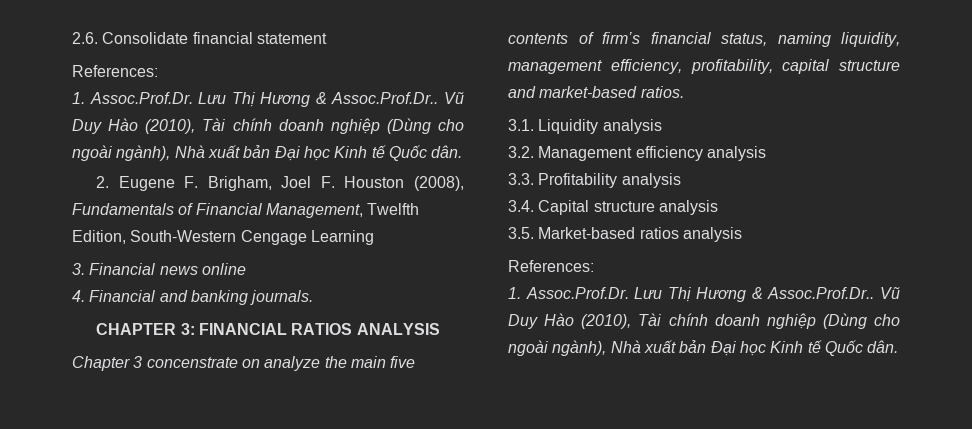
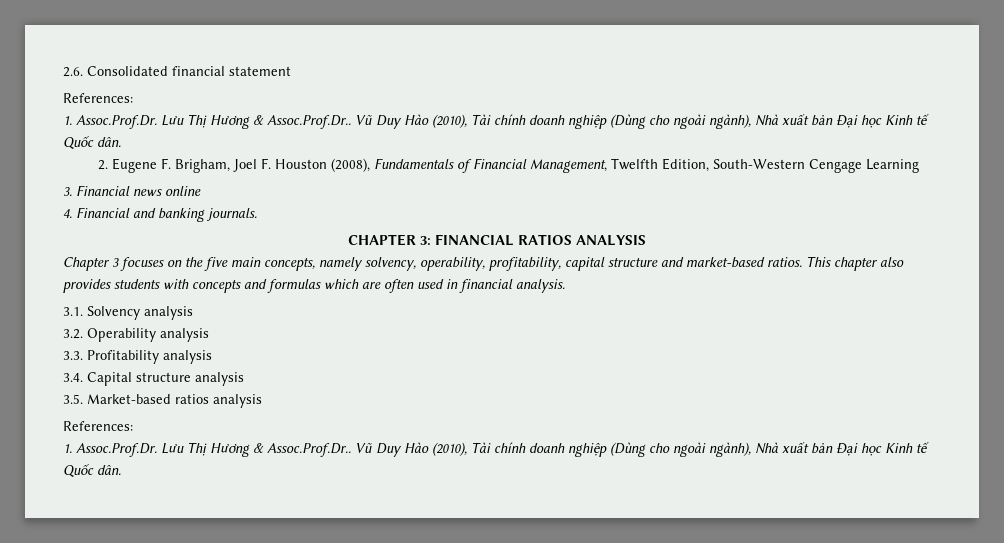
- 2.6. Consolidate financial statement
+ 2.6. Consolidated financial statement
- Chapter 3 concenstrate on analyze the main five contents of firm’s financial status, naming liquidity, management efficiency, profitability, capital structure and market-based ratios.
+ Chapter 3 focuses on the five main concepts, namely solvency, operability, profitability, capital structure and market-based ratios. This chapter also provides students with concepts and formulas which are often used in financial analysis.
- 3.1. Liquidity analysis
+ 3.1. Solvency analysis
- 3.2. Management efficiency analysis
+ 3.2. Operability analysis

